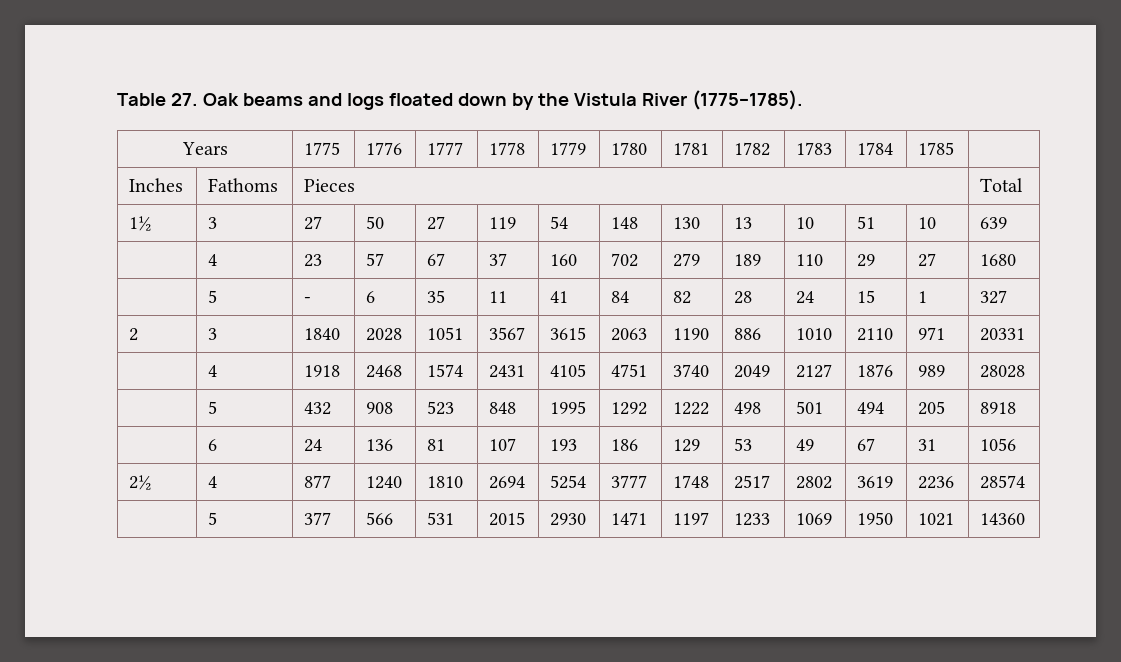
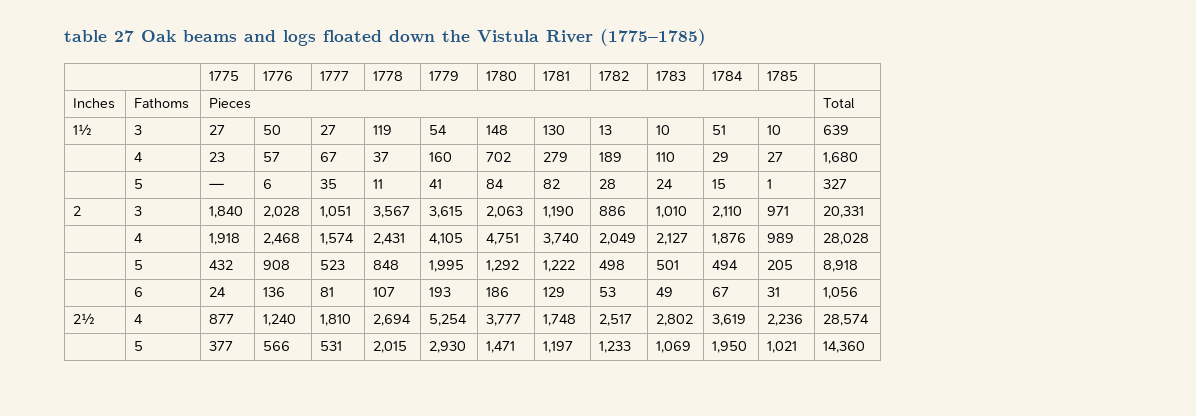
- Table 27. Oak beams and logs floated down by the Vistula River (1775–1785).
- Years | 1775 | 1776 | 1777 | 1778 | 1779 | 1780 | 1781 | 1782 | 1783 | 1784 | 1785 |
+ table 27 Oak beams and logs floated down the Vistula River (1775–1785)
+ | 1775 | 1776 | 1777 | 1778 | 1779 | 1780 | 1781 | 1782 | 1783 | 1784 | 1785 |
- | 4 | 23 | 57 | 67 | 37 | 160 | 702 | 279 | 189 | 110 | 29 | 27 | 1680
- | 5 | - | 6 | 35 | 11 | 41 | 84 | 82 | 28 | 24 | 15 | 1 | 327
+ | 4 | 23 | 57 | 67 | 37 | 160 | 702 | 279 | 189 | 110 | 29 | 27 | 1,680
+ | 5 | — | 6 | 35 | 11 | 41 | 84 | 82 | 28 | 24 | 15 | 1 | 327
- 2 | 3 | 1840 | 2028 | 1051 | 3567 | 3615 | 2063 | 1190 | 886 | 1010 | 2110 | 971 | 20331
- | 4 | 1918 | 2468 | 1574 | 2431 | 4105 | 4751 | 3740 | 2049 | 2127 | 1876 | 989 | 28028
+ 2 | 3 | 1,840 | 2,028 | 1,051 | 3,567 | 3,615 | 2,063 | 1,190 | 886 | 1,010 | 2,110 | 971 | 20,331
+ | 4 | 1,918 | 2,468 | 1,574 | 2,431 | 4,105 | 4,751 | 3,740 | 2,049 | 2,127 | 1,876 | 989 | 28,028
- | 5 | 432 | 908 | 523 | 848 | 1995 | 1292 | 1222 | 498 | 501 | 494 | 205 | 8918
+ | 5 | 432 | 908 | 523 | 848 | 1,995 | 1,292 | 1,222 | 498 | 501 | 494 | 205 | 8,918
- | 6 | 24 | 136 | 81 | 107 | 193 | 186 | 129 | 53 | 49 | 67 | 31 | 1056
+ | 6 | 24 | 136 | 81 | 107 | 193 | 186 | 129 | 53 | 49 | 67 | 31 | 1,056
- 2½ | 4 | 877 | 1240 | 1810 | 2694 | 5254 | 3777 | 1748 | 2517 | 2802 | 3619 | 2236 | 28574
- | 5 | 377 | 566 | 531 | 2015 | 2930 | 1471 | 1197 | 1233 | 1069 | 1950 | 1021 | 14360
+ 2½ | 4 | 877 | 1,240 | 1,810 | 2,694 | 5,254 | 3,777 | 1,748 | 2,517 | 2,802 | 3,619 | 2,236 | 28,574
+ | 5 | 377 | 566 | 531 | 2,015 | 2,930 | 1,471 | 1,197 | 1,233 | 1,069 | 1,950 | 1,021 | 14,360

